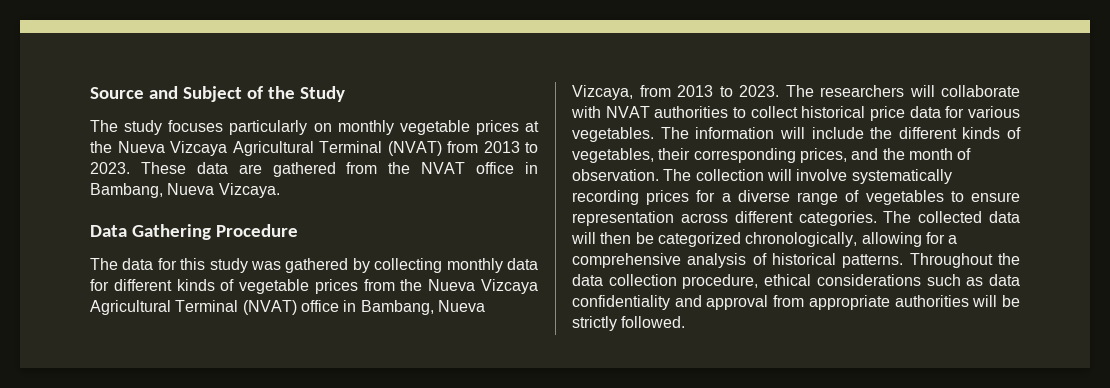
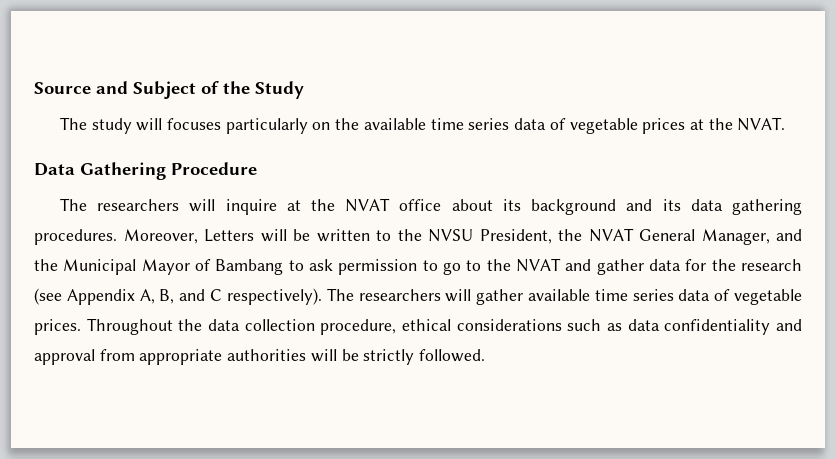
- The study focuses particularly on monthly vegetable prices at the Nueva Vizcaya Agricultural Terminal (NVAT) from 2013 to 2023. These data are gathered from the NVAT office in Bambang, Nueva Vizcaya.
+ The study will focuses particularly on the available time series data of vegetable prices at the NVAT.
  Data Gathering Procedure
- The data for this study was gathered by collecting monthly data for different kinds of vegetable prices from the Nueva Vizcaya Agricultural Terminal (NVAT) office in Bambang, Nueva Vizcaya, from 2013 to 2023. The researchers will collaborate with NVAT authorities to collect historical price data for various vegetables. The information will include the different kinds of vegetables, their corresponding prices, and the month of observation. The collection will involve systematically recording prices for a diverse range of vegetables to ensure representation across different categories. The collected data will then be categorized chronologically, allowing for a comprehensive analysis of historical patterns.
+ The researchers will inquire at the NVAT office about its background and its data gathering procedures. Moreover, Letters will be written to the NVSU President, the NVAT General Manager, and the Municipal Mayor of Bambang to ask permission to go to the NVAT and gather data for the research (see Appendix A, B, and C respectively). The researchers will gather available time series data of vegetable prices.

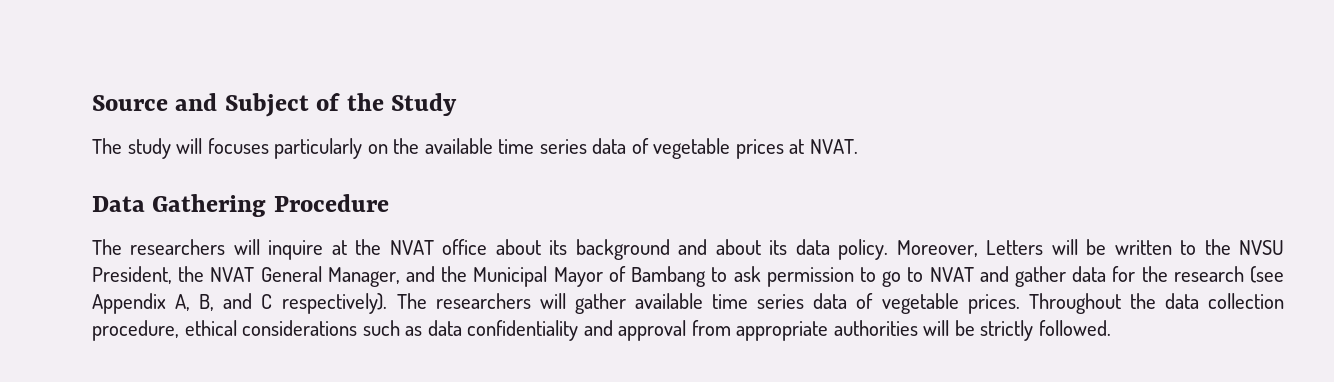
- The study will focuses particularly on the available time series data of vegetable prices at the NVAT.
+ The study will focuses particularly on the available time series data of vegetable prices at NVAT.
- The researchers will inquire at the NVAT office about its background and its data gathering procedures.
+ The researchers will inquire at the NVAT office about its background and about its data policy.
- Moreover, Letters will be written to the NVSU President, the NVAT General Manager, and the Municipal Mayor of Bambang to ask permission to go to the NVAT and gather data for the research (see Appendix A, B, and C respectively).
+ Moreover, Letters will be written to the NVSU President, the NVAT General Manager, and the Municipal Mayor of Bambang to ask permission to go to NVAT and gather data for the research (see Appendix A, B, and C respectively).

